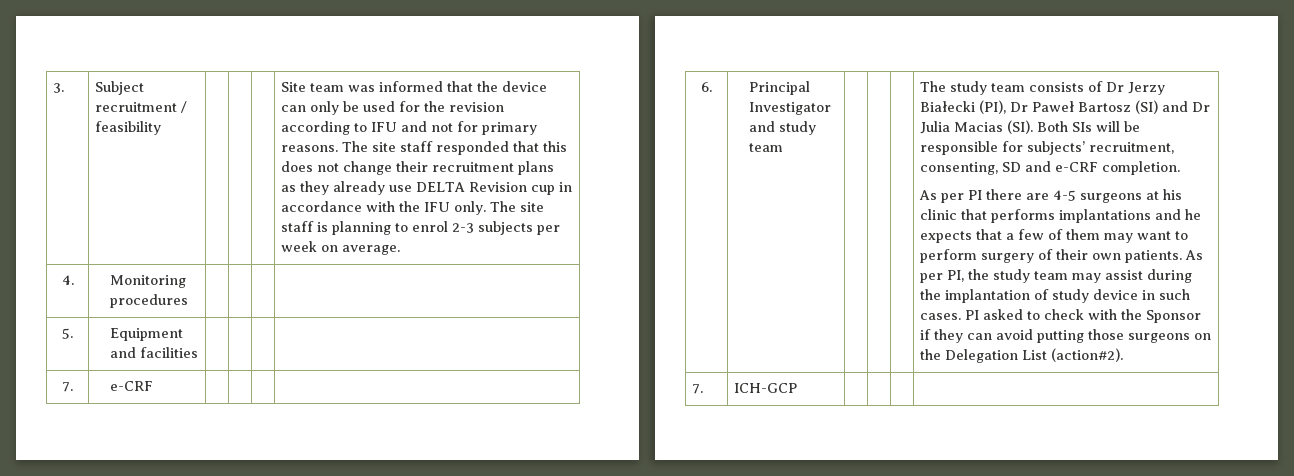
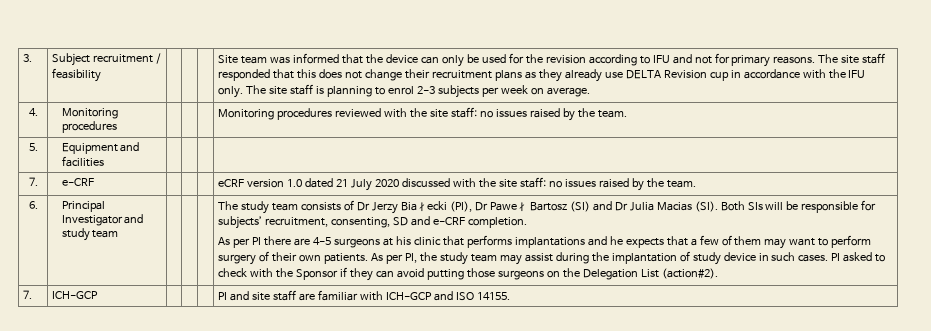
- 4. | Monitoring procedures | | | |
+ 4. | Monitoring procedures | | | | Monitoring procedures reviewed with the site staff: no issues raised by the team.
- 7. | e-CRF | | | |
+ 7. | e-CRF | | | | eCRF version 1.0 dated 21 July 2020 discussed with the site staff: no issues raised by the team.
- 7. | ICH-GCP | | | |
+ 7. | ICH-GCP | | | | PI and site staff are familiar with ICH-GCP and ISO 14155.

